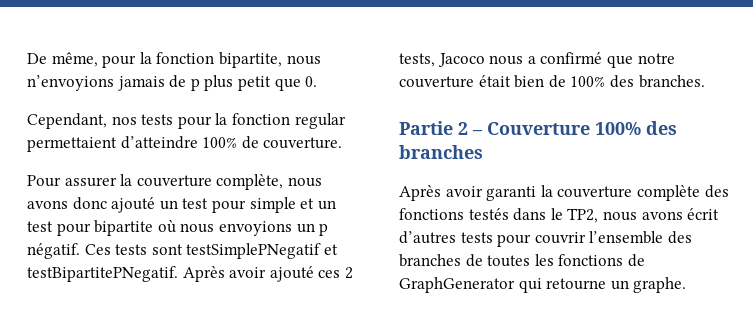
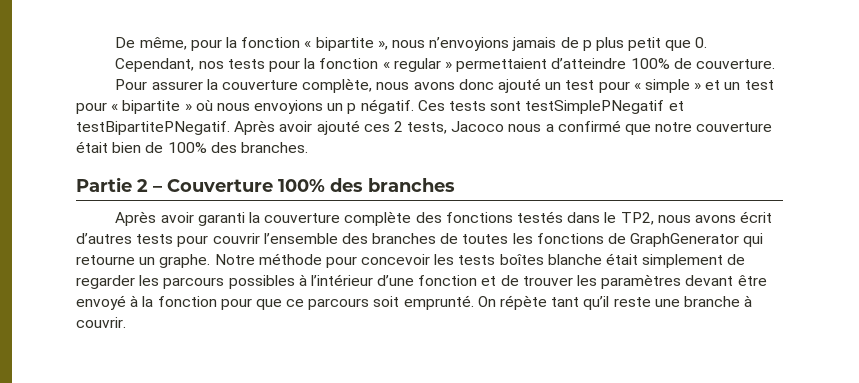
- De même, pour la fonction bipartite, nous n’envoyions jamais de p plus petit que 0.
+ De même, pour la fonction « bipartite », nous n’envoyions jamais de p plus petit que 0.
- Cependant, nos tests pour la fonction regular permettaient d’atteindre 100% de couverture.
+ Cependant, nos tests pour la fonction « regular » permettaient d’atteindre 100% de couverture.
- Pour assurer la couverture complète, nous avons donc ajouté un test pour simple et un test pour bipartite où nous envoyions un p négatif.
+ Pour assurer la couverture complète, nous avons donc ajouté un test pour « simple » et un test pour « bipartite » où nous envoyions un p négatif.
+ Notre méthode pour concevoir les tests boîtes blanche était simplement de regarder les parcours possibles à l’intérieur d’une fonction et de trouver les paramètres devant être envoyé à la fonction pour que ce parcours soit emprunté. On répète tant qu’il reste une branche à couvrir.

